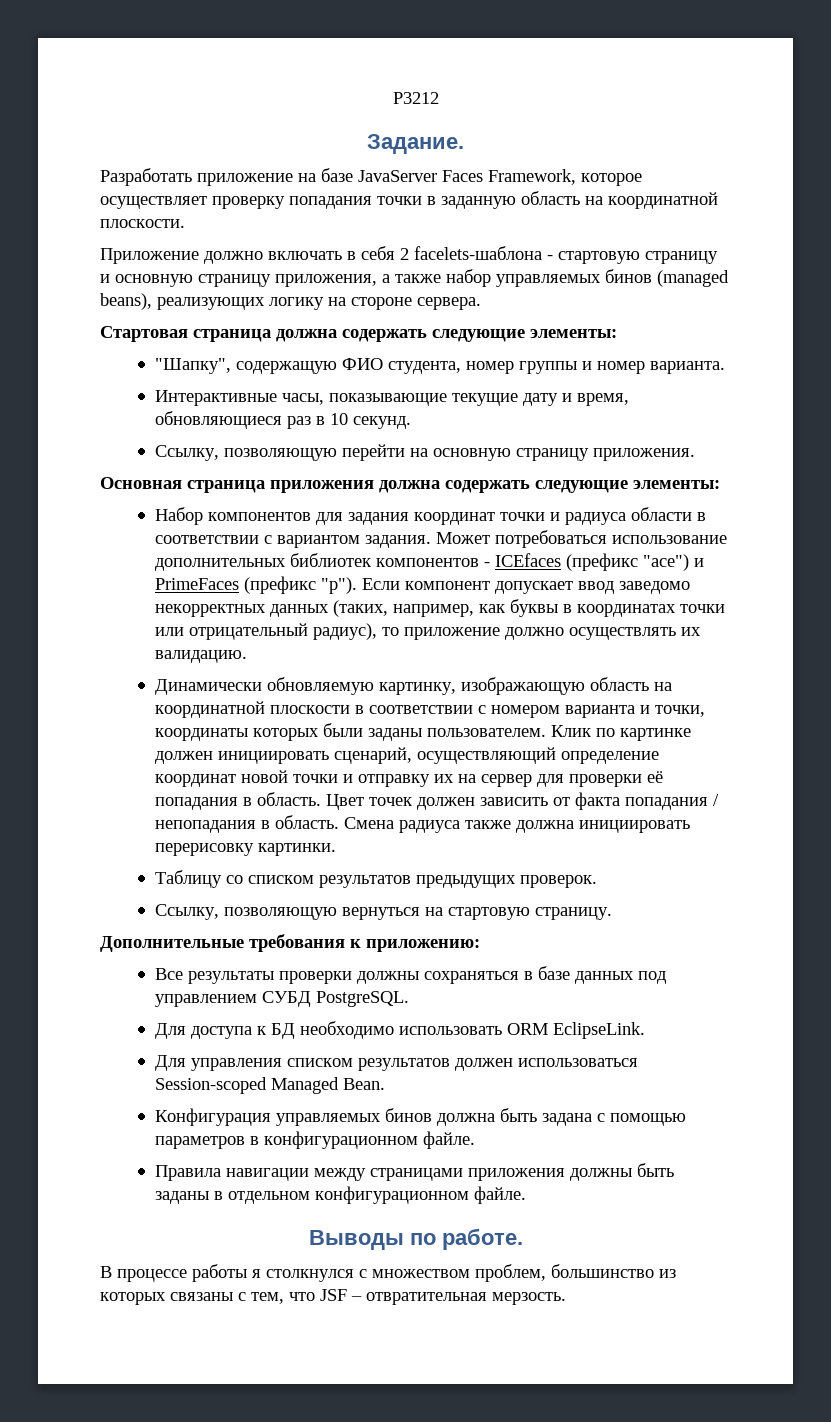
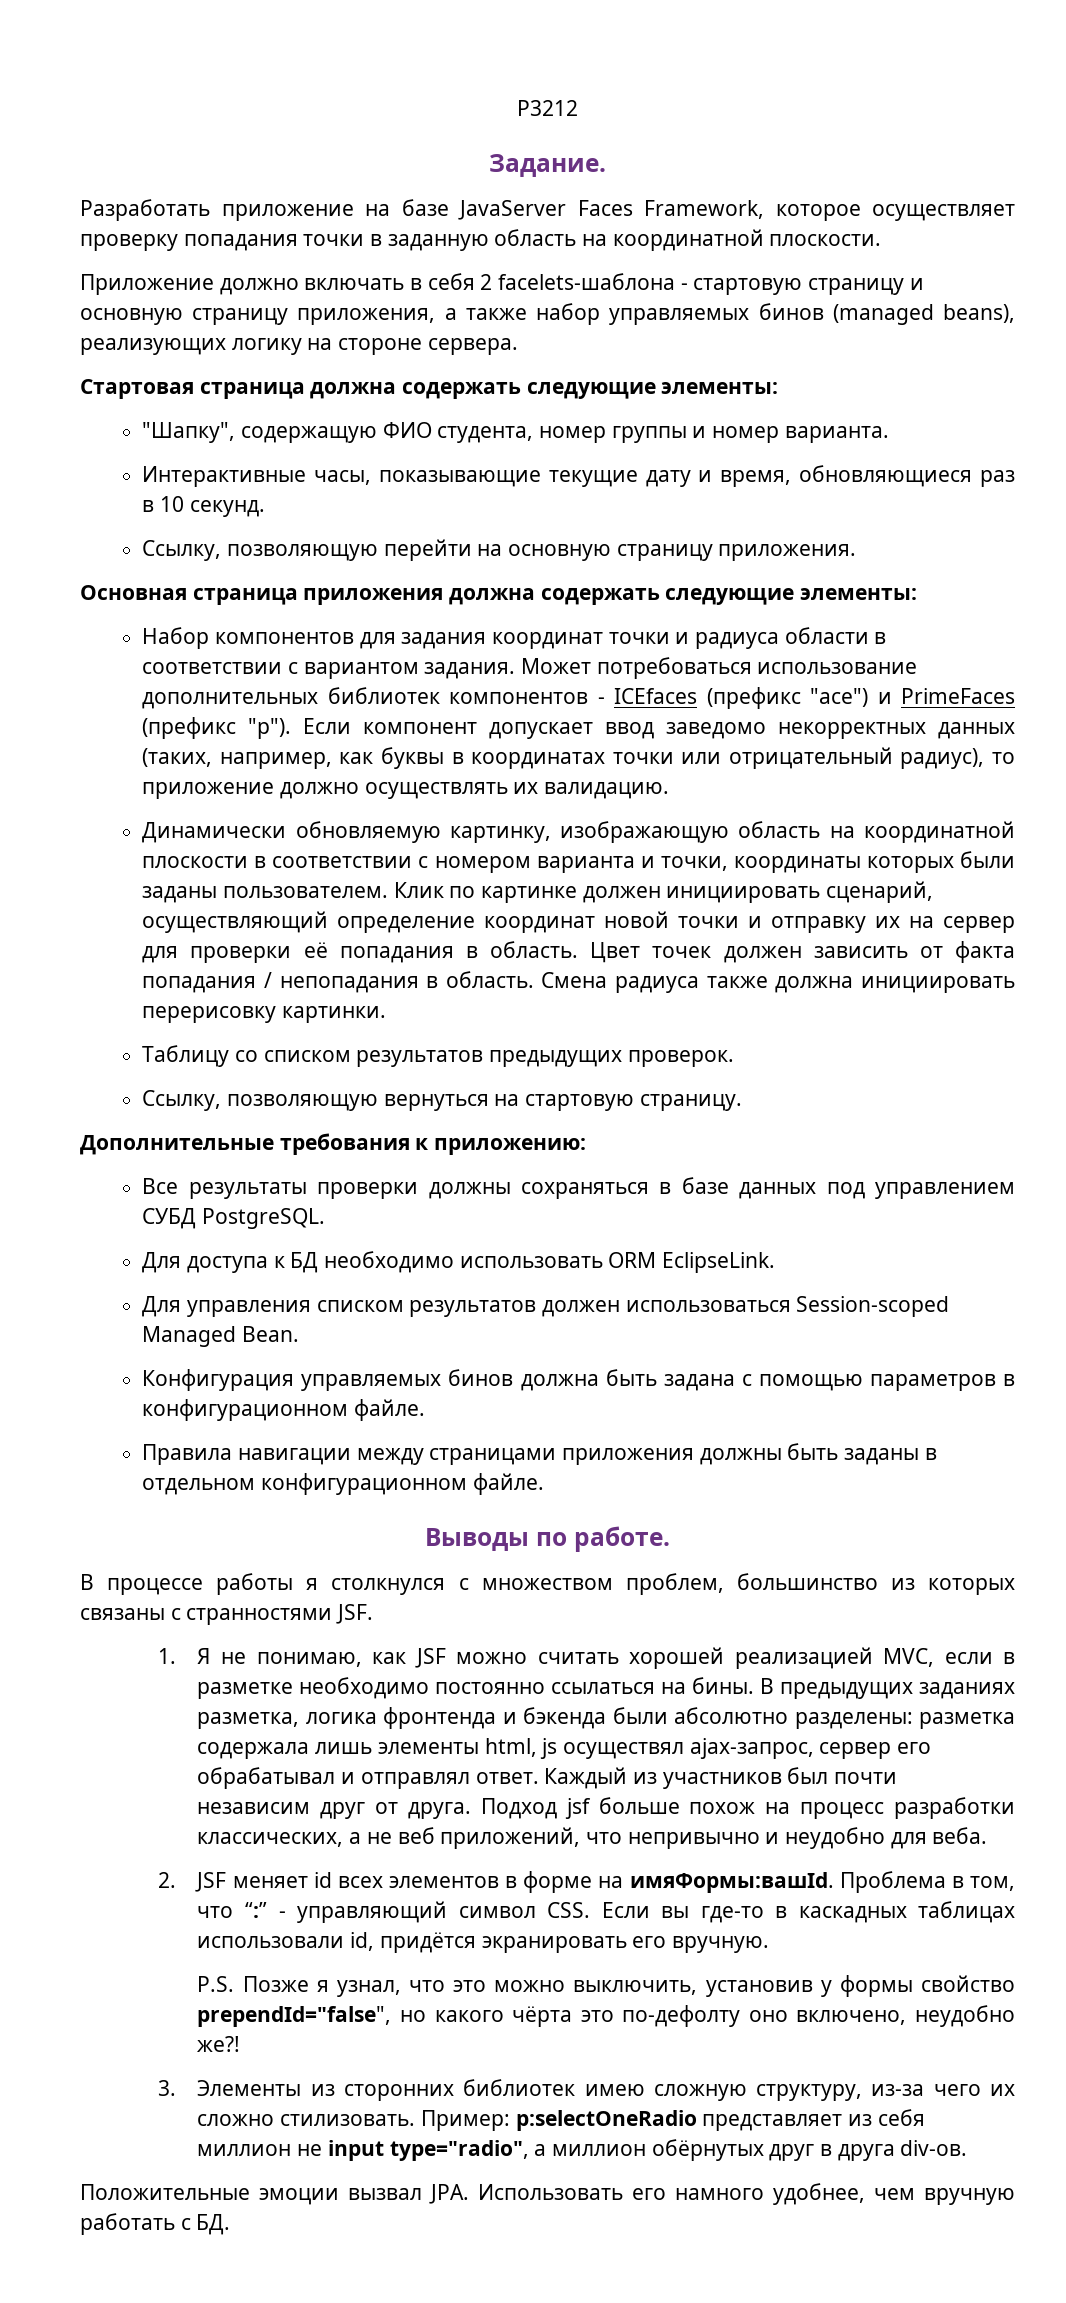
- В процессе работы я столкнулся с множеством проблем, большинство из которых связаны с тем, что JSF – отвратительная мерзость.
+ В процессе работы я столкнулся с множеством проблем, большинство из которых связаны с странностями JSF.
+ 1. Я не понимаю, как JSF можно считать хорошей реализацией MVC, если в разметке необходимо постоянно ссылаться на бины. В предыдущих заданиях разметка, логика фронтенда и бэкенда были абсолютно разделены: разметка содержала лишь элементы html, js осуществял ajax-запрос, сервер его обрабатывал и отправлял ответ. Каждый из участников был почти независим друг от друга. Подход jsf больше похож на процесс разработки классических, а не веб приложений, что непривычно и неудобно для веба.
+ 2. JSF меняет id всех элементов в форме на имяФормы:вашId. Проблема в том, что “:” - управляющий символ CSS. Если вы где-то в каскадных таблицах использовали id, придётся экранировать его вручную.
+ P.S. Позже я узнал, что это можно выключить, установив у формы свойство prependId="false", но какого чёрта это по-дефолту оно включено, неудобно же?!
+ 3. Элементы из сторонних библиотек имею сложную структуру, из-за чего их сложно стилизовать. Пример: p:selectOneRadio представляет из себя миллион не input type="radio", а миллион обёрнутых друг в друга div-ов.
+ Положительные эмоции вызвал JPA. Использовать его намного удобнее, чем вручную работать с БД.

